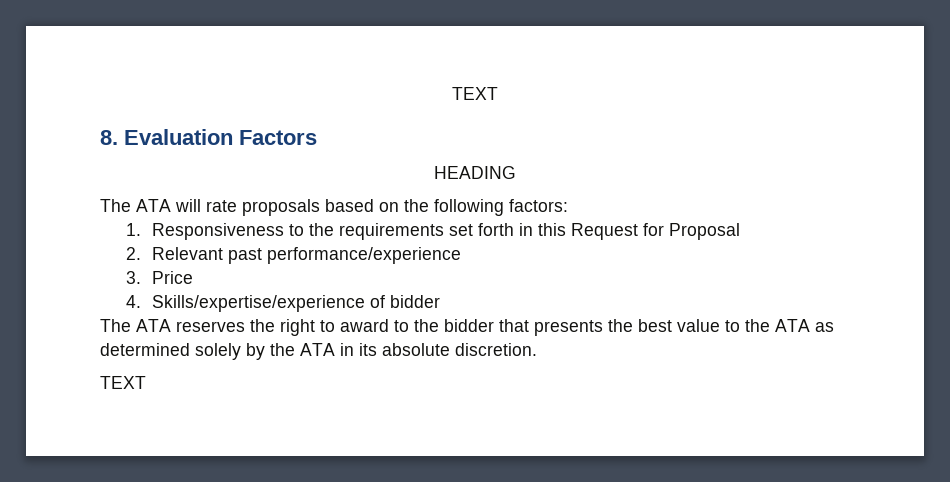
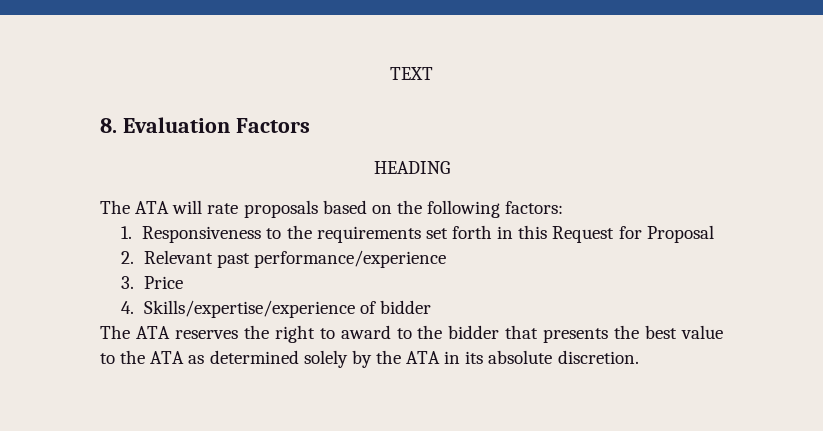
  The ATA reserves the right to award to the bidder that presents the best value to the ATA as determined solely by the ATA in its absolute discretion.
- TEXT

